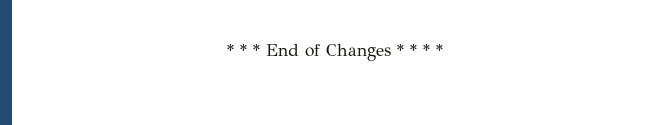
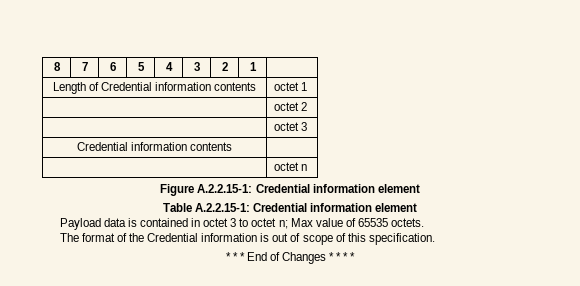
+ 8 | 7 | 6 | 5 | 4 | 3 | 2 | 1 |
+ Length of Credential information contents | octet 1
+ | octet 2
+ | octet 3
+ Credential information contents |
+ | octet n
+ Figure A.2.2.15-1: Credential information element
+ Table A.2.2.15-1: Credential information element
+ Payload data is contained in octet 3 to octet n; Max value of 65535 octets.
+ The format of the Credential information is out of scope of this specification.

